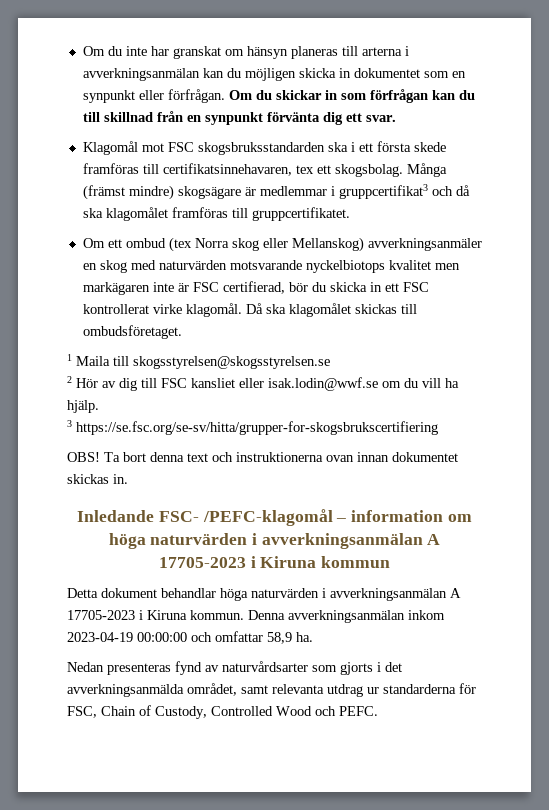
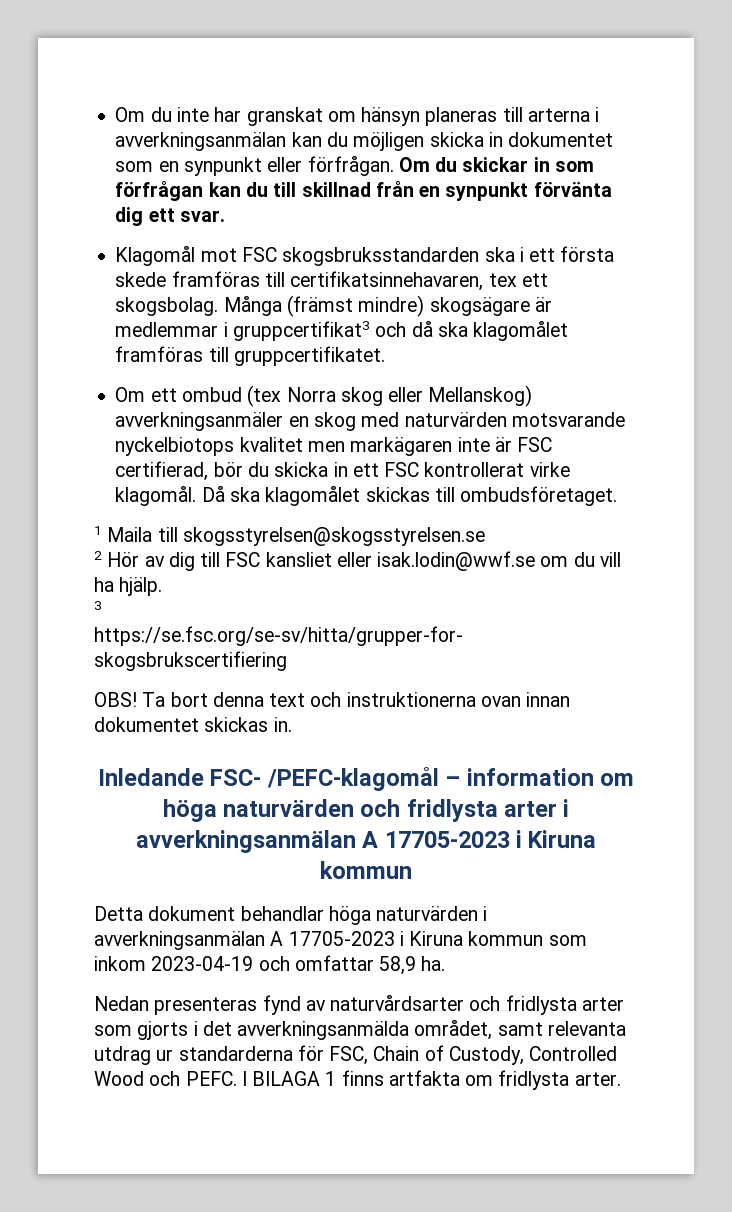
- Inledande FSC- /PEFC-klagomål – information om höga naturvärden i avverkningsanmälan A 17705-2023 i Kiruna kommun
+ Inledande FSC- /PEFC-klagomål – information om höga naturvärden och fridlysta arter i avverkningsanmälan A 17705-2023 i Kiruna kommun
- Detta dokument behandlar höga naturvärden i avverkningsanmälan A 17705-2023 i Kiruna kommun. Denna avverkningsanmälan inkom 2023-04-19 00:00:00 och omfattar 58,9 ha.
+ Detta dokument behandlar höga naturvärden i avverkningsanmälan A 17705-2023 i Kiruna kommun som inkom 2023-04-19 och omfattar 58,9 ha.
- Nedan presenteras fynd av naturvårdsarter som gjorts i det avverkningsanmälda området, samt relevanta utdrag ur standarderna för FSC, Chain of Custody, Controlled Wood och PEFC.
+ Nedan presenteras fynd av naturvårdsarter och fridlysta arter som gjorts i det avverkningsanmälda området, samt relevanta utdrag ur standarderna för FSC, Chain of Custody, Controlled Wood och PEFC.
+ I BILAGA 1 finns artfakta om fridlysta arter.

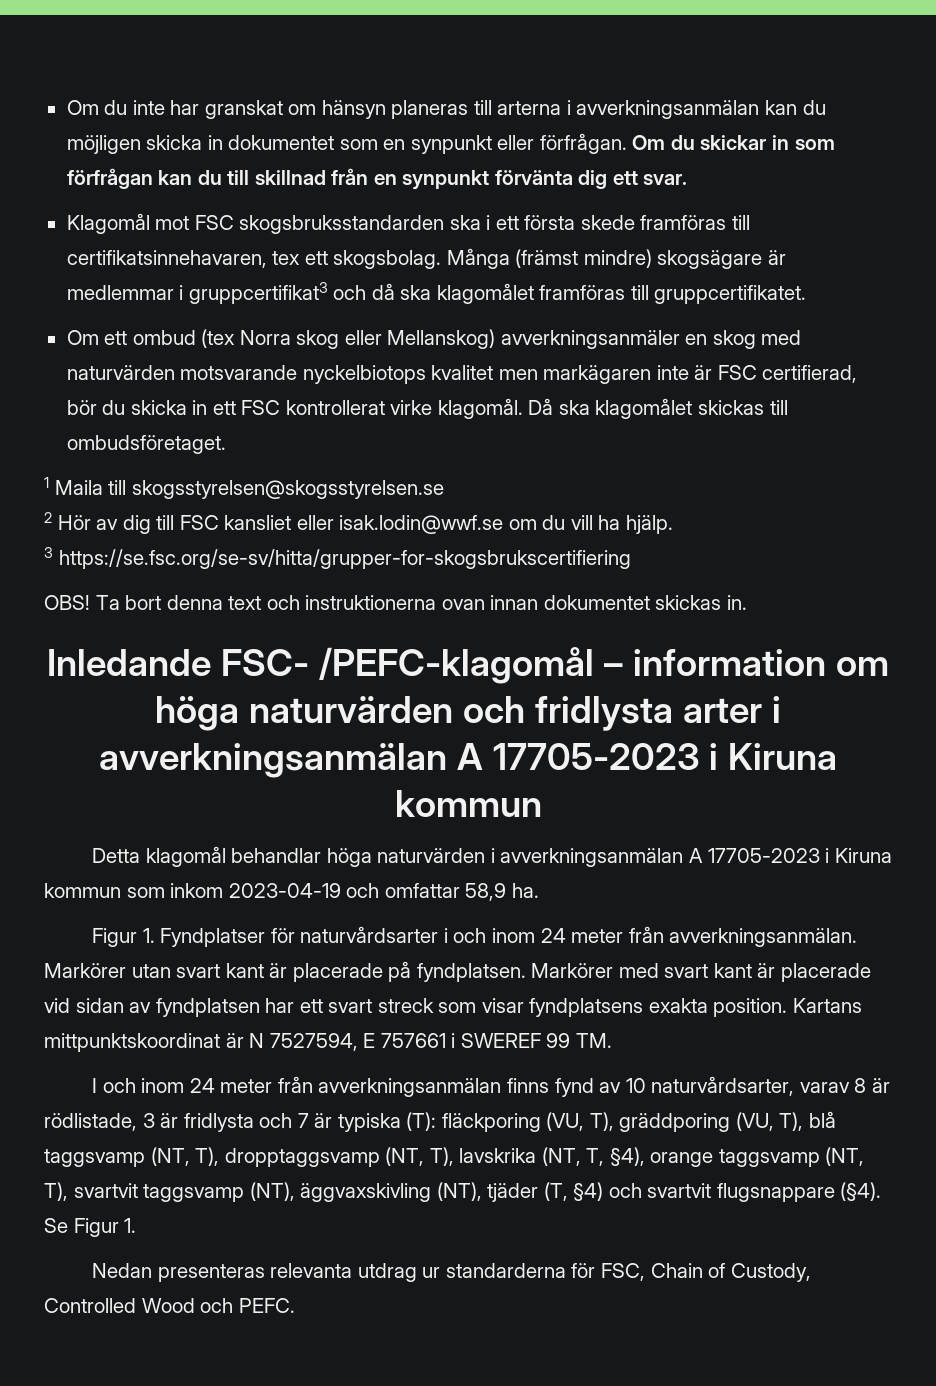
- Detta dokument behandlar höga naturvärden i avverkningsanmälan A 17705-2023 i Kiruna kommun som inkom 2023-04-19 och omfattar 58,9 ha.
+ Detta klagomål behandlar höga naturvärden i avverkningsanmälan A 17705-2023 i Kiruna kommun som inkom 2023-04-19 och omfattar 58,9 ha.
- Nedan presenteras fynd av naturvårdsarter och fridlysta arter som gjorts i det avverkningsanmälda området, samt relevanta utdrag ur standarderna för FSC, Chain of Custody, Controlled Wood och PEFC. I BILAGA 1 finns artfakta om fridlysta arter.
+ Figur 1. Fyndplatser för naturvårdsarter i och inom 24 meter från avverkningsanmälan. Markörer utan svart kant är placerade på fyndplatsen. Markörer med svart kant är placerade vid sidan av fyndplatsen har ett svart streck som visar fyndplatsens exakta position. Kartans mittpunktskoordinat är N 7527594, E 757661 i SWEREF 99 TM.
+ I och inom 24 meter från avverkningsanmälan finns fynd av 10 naturvårdsarter, varav 8 är rödlistade, 3 är fridlysta och 7 är typiska (T): fläckporing (VU, T), gräddporing (VU, T), blå taggsvamp (NT, T), dropptaggsvamp (NT, T), lavskrika (NT, T, §4), orange taggsvamp (NT, T), svartvit taggsvamp (NT), äggvaxskivling (NT), tjäder (T, §4) och svartvit flugsnappare (§4). Se Figur 1.
+ Nedan presenteras relevanta utdrag ur standarderna för FSC, Chain of Custody, Controlled Wood och PEFC.

